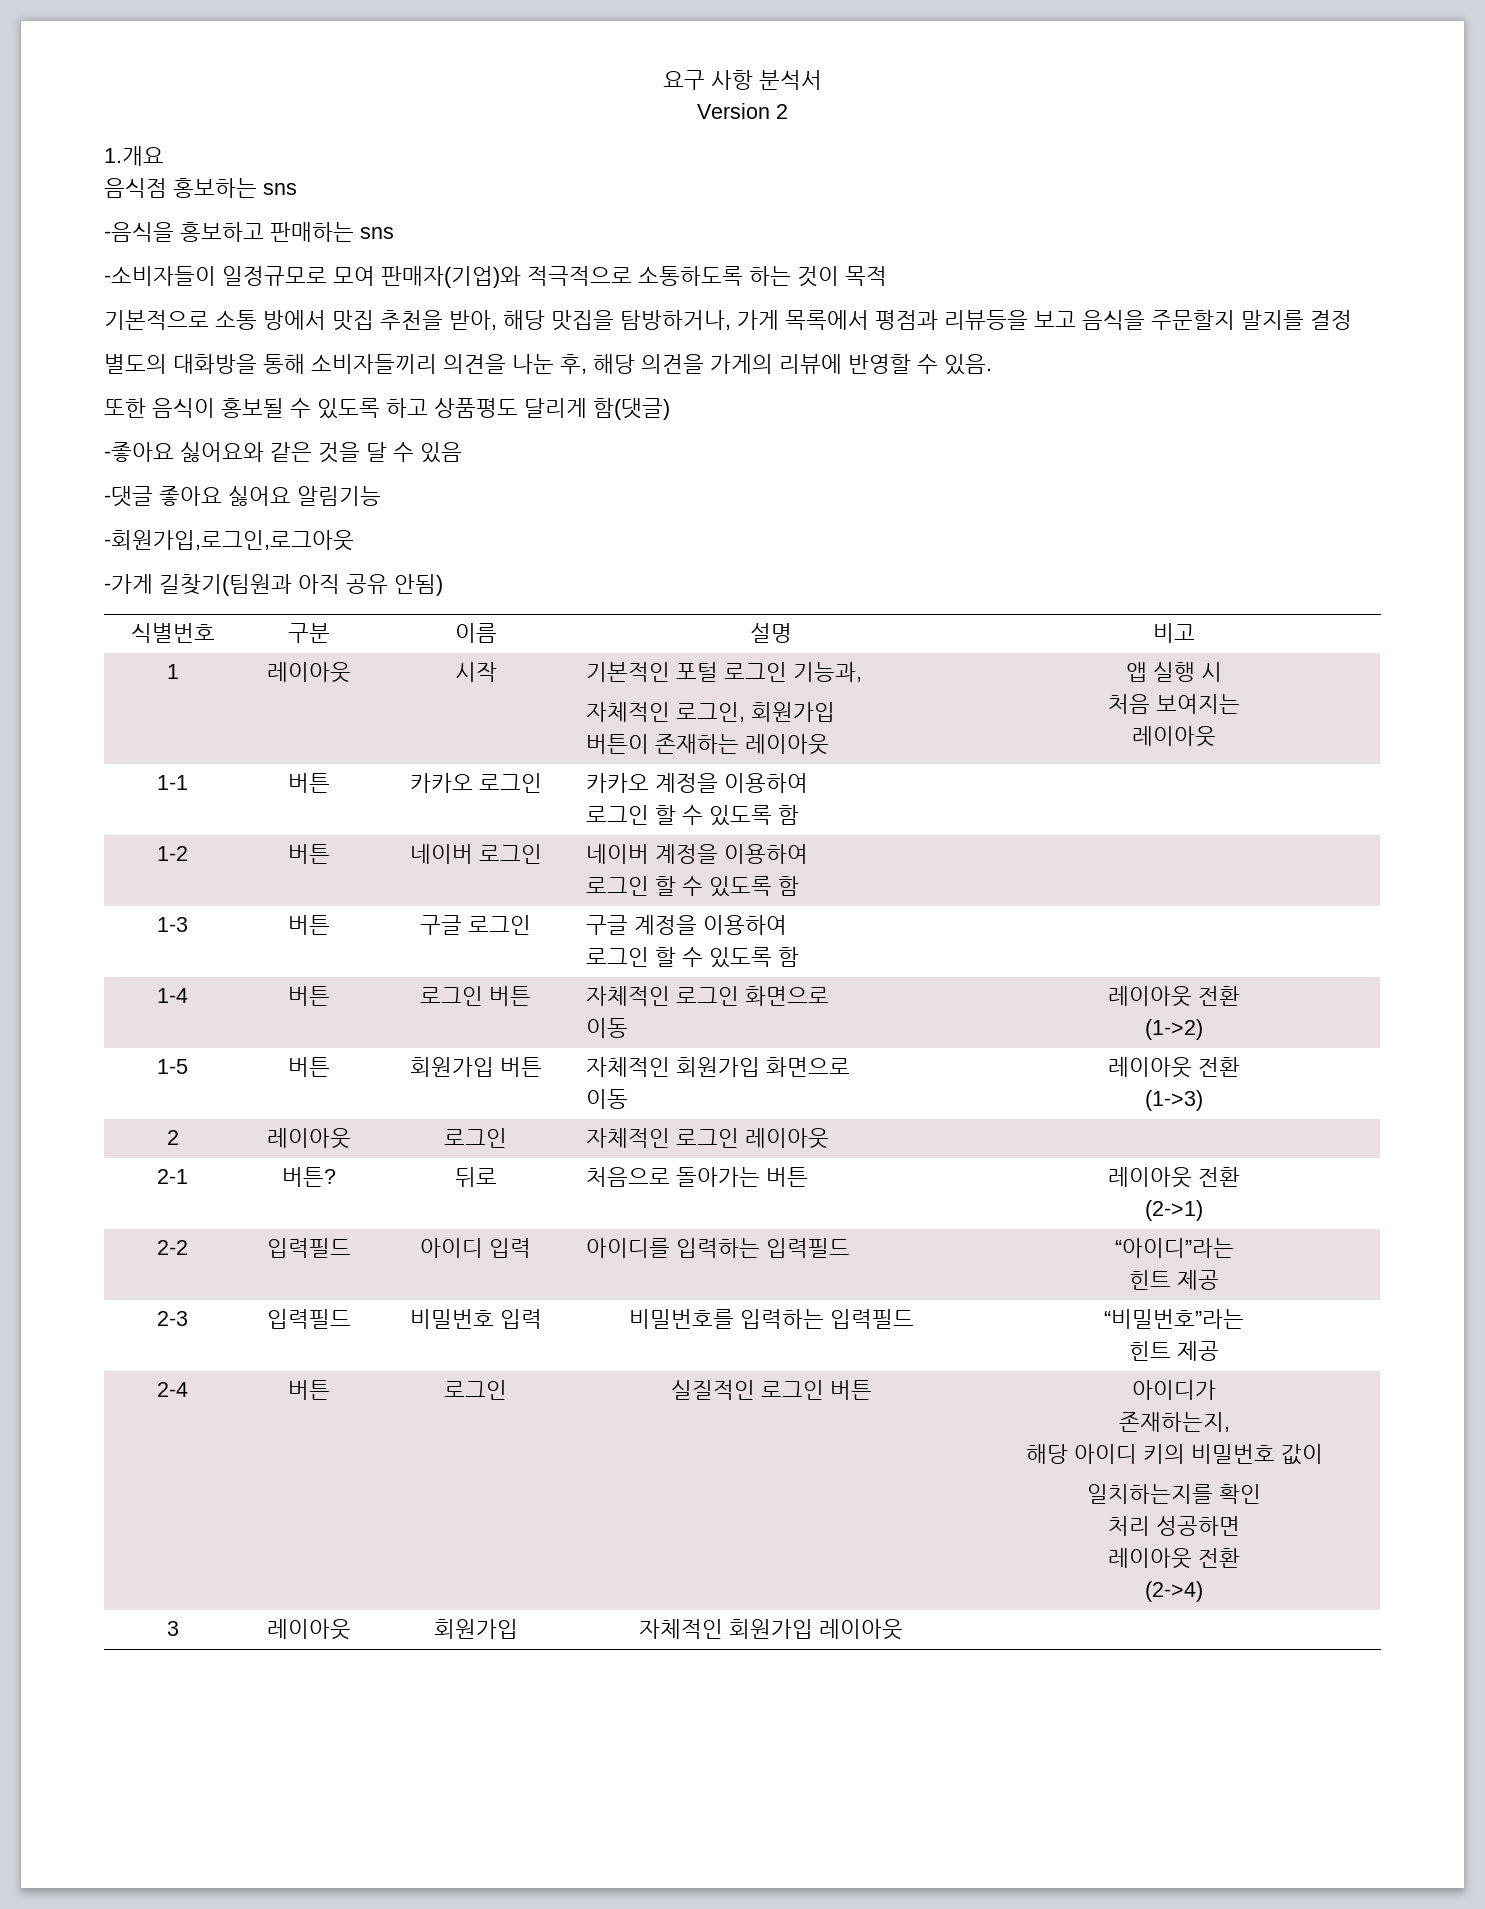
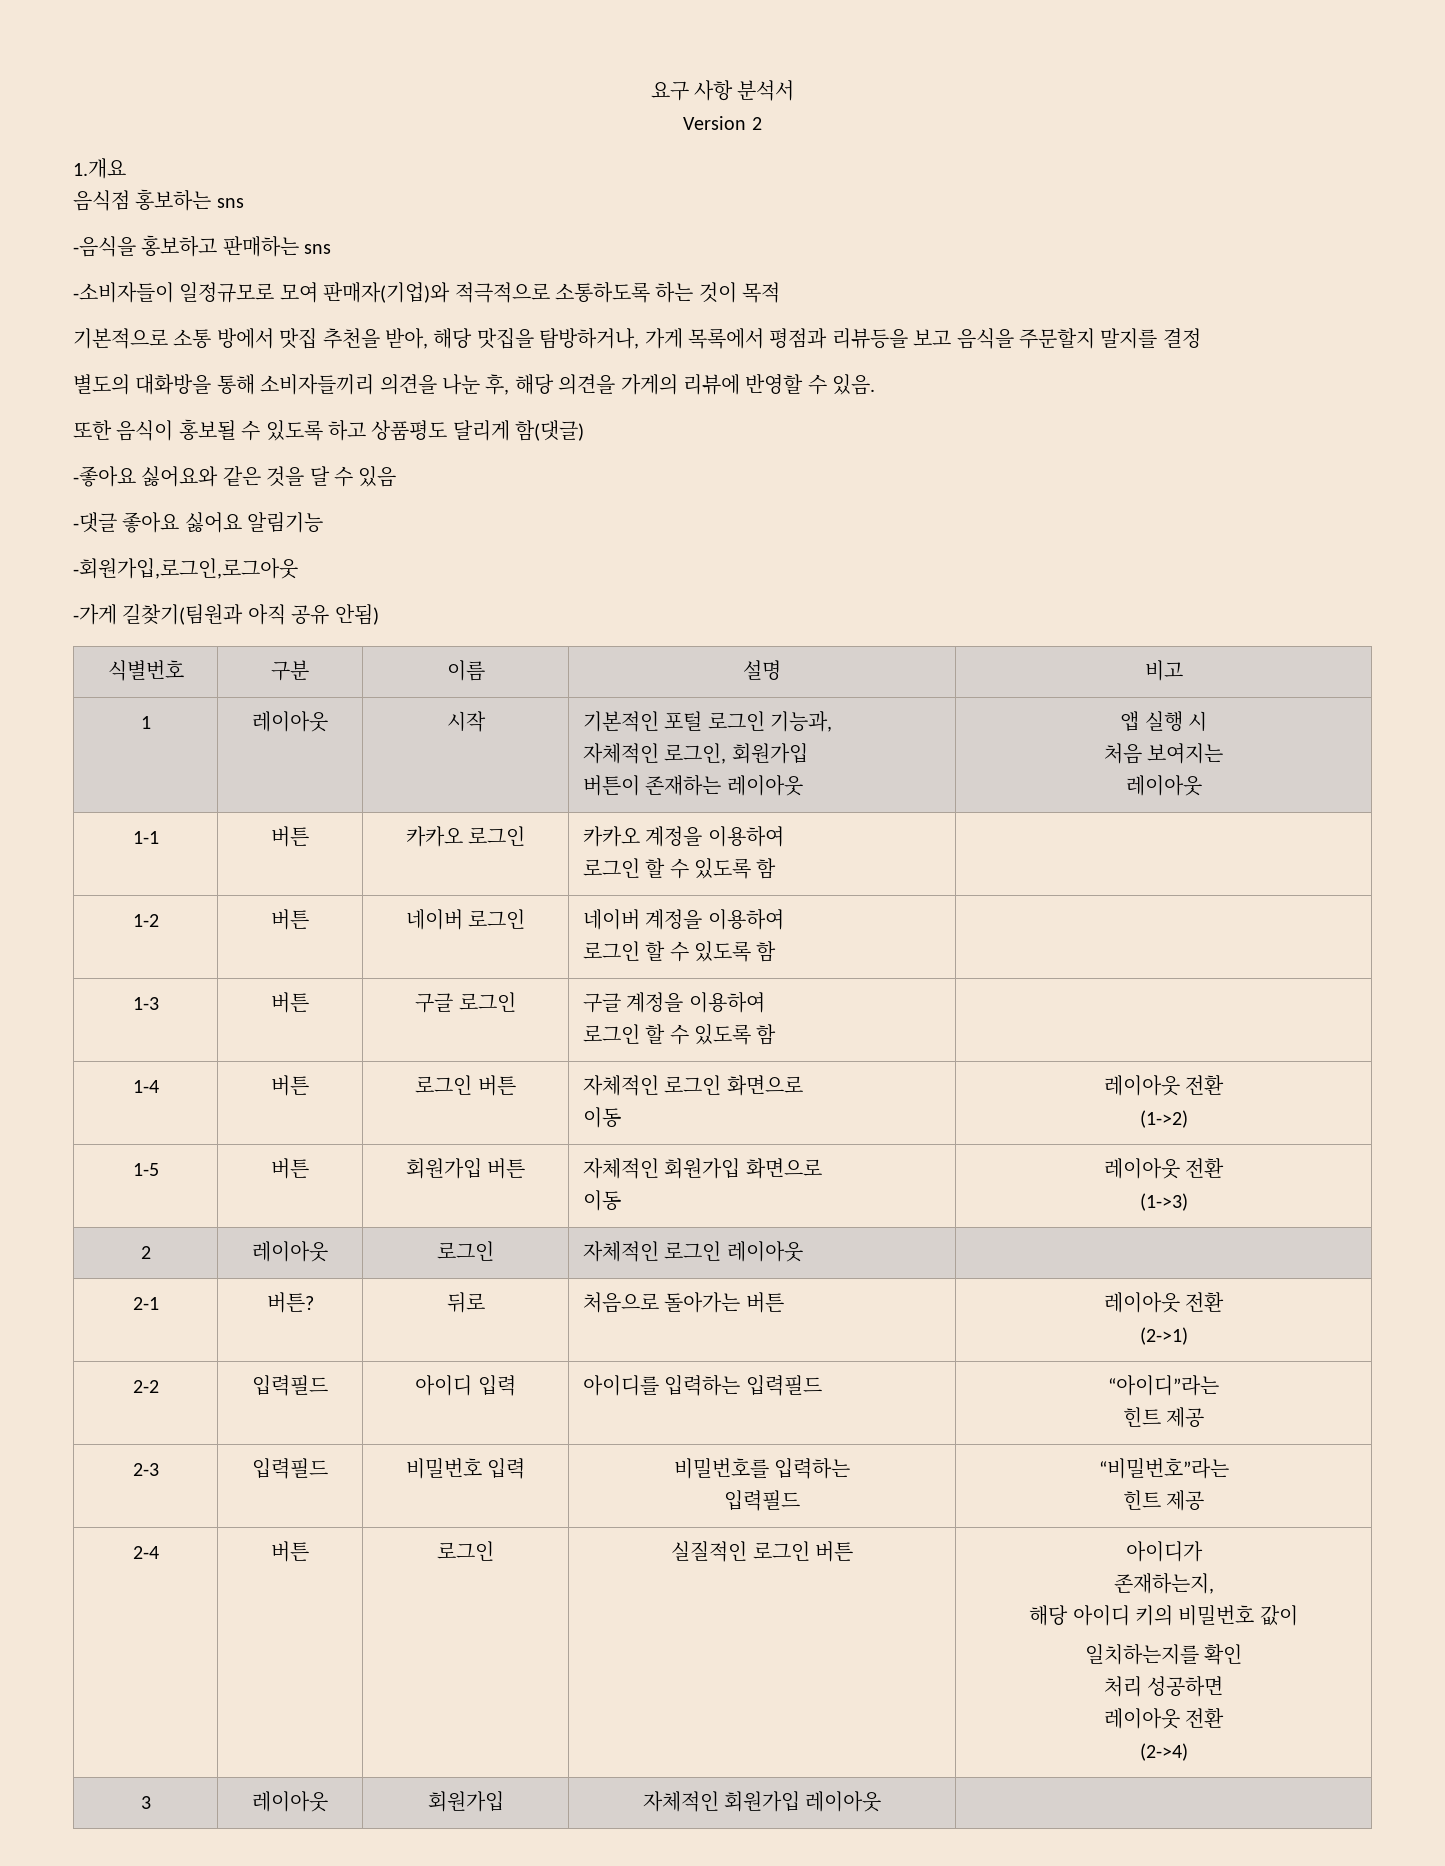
- 2-3 | 입력필드 | 비밀번호 입력 | 비밀번호를 입력하는 입력필드 | “비밀번호”라는
+ 2-3 | 입력필드 | 비밀번호 입력 | 비밀번호를 입력하는
+ 입력필드 | “비밀번호”라는

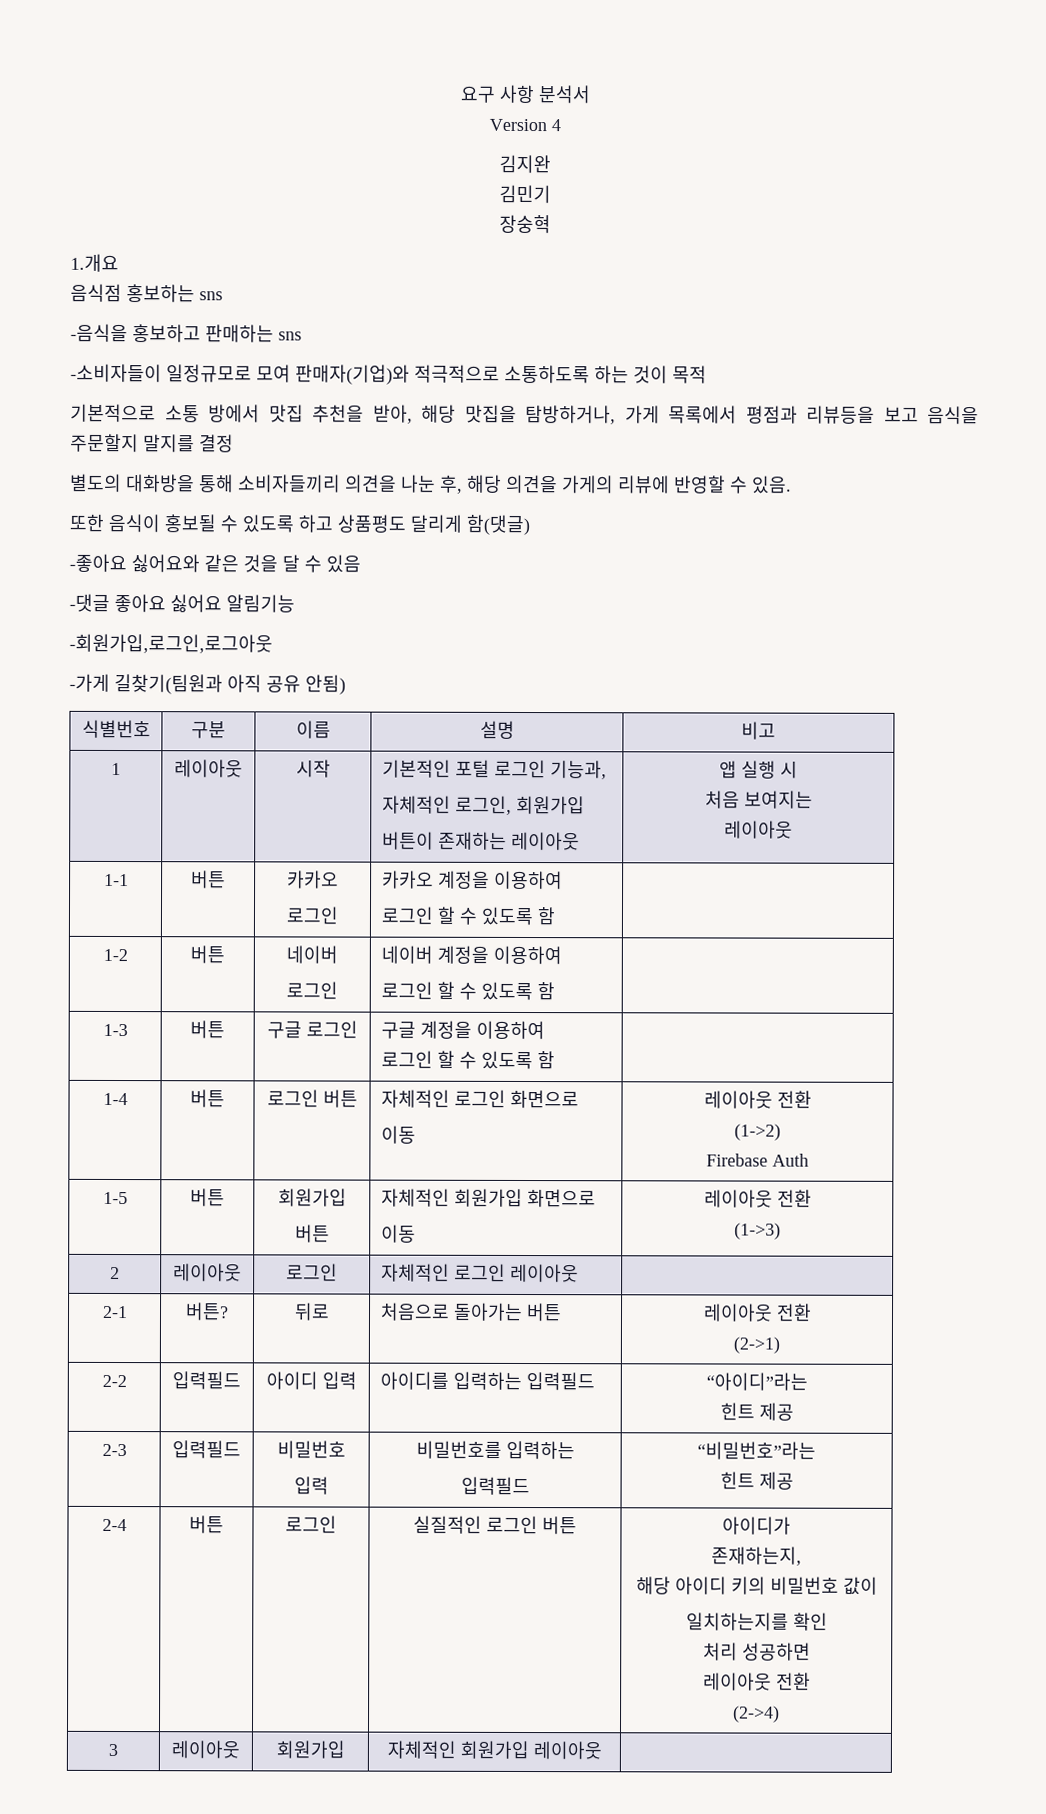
- Version 2
+ Version 4
+ 김지완
+ 김민기
+ 장숭혁
- 1-1 | 버튼 | 카카오 로그인 | 카카오 계정을 이용하여
+ 1-1 | 버튼 | 카카오
+ 로그인 | 카카오 계정을 이용하여
- 1-2 | 버튼 | 네이버 로그인 | 네이버 계정을 이용하여
+ 1-2 | 버튼 | 네이버
+ 로그인 | 네이버 계정을 이용하여
  1-4 | 버튼 | 로그인 버튼 | 자체적인 로그인 화면으로
  이동 | 레이아웃 전환
  (1->2)
+ Firebase Auth
- 1-5 | 버튼 | 회원가입 버튼 | 자체적인 회원가입 화면으로
+ 1-5 | 버튼 | 회원가입
+ 버튼 | 자체적인 회원가입 화면으로
- 2-3 | 입력필드 | 비밀번호 입력 | 비밀번호를 입력하는
+ 2-3 | 입력필드 | 비밀번호
+ 입력 | 비밀번호를 입력하는

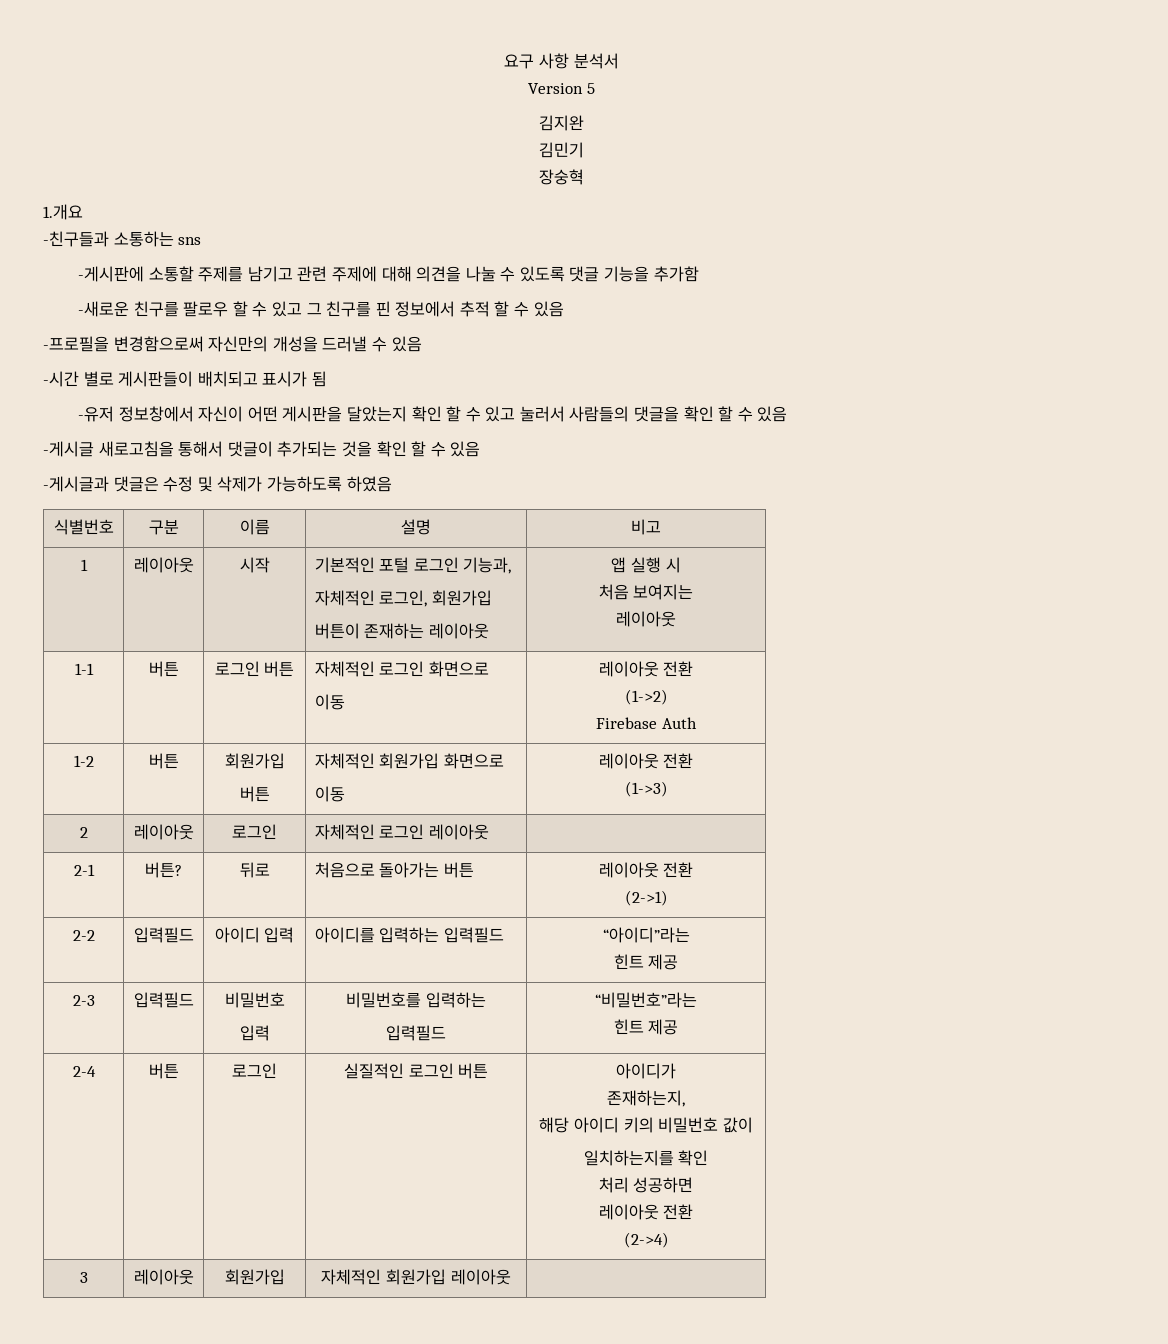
- Version 4
+ Version 5
- 음식점 홍보하는 sns
- -음식을 홍보하고 판매하는 sns
- -소비자들이 일정규모로 모여 판매자(기업)와 적극적으로 소통하도록 하는 것이 목적
- 기본적으로 소통 방에서 맛집 추천을 받아, 해당 맛집을 탐방하거나, 가게 목록에서 평점과 리뷰등을 보고 음식을 주문할지 말지를 결정
- 별도의 대화방을 통해 소비자들끼리 의견을 나눈 후, 해당 의견을 가게의 리뷰에 반영할 수 있음.
- 또한 음식이 홍보될 수 있도록 하고 상품평도 달리게 함(댓글)
- -좋아요 싫어요와 같은 것을 달 수 있음
- -댓글 좋아요 싫어요 알림기능
- -회원가입,로그인,로그아웃
- -가게 길찾기(팀원과 아직 공유 안됨)
+ -친구들과 소통하는 sns
+ -게시판에 소통할 주제를 남기고 관련 주제에 대해 의견을 나눌 수 있도록 댓글 기능을 추가함
+ -새로운 친구를 팔로우 할 수 있고 그 친구를 핀 정보에서 추적 할 수 있음
+ -프로필을 변경함으로써 자신만의 개성을 드러낼 수 있음
+ -시간 별로 게시판들이 배치되고 표시가 됨
+ -유저 정보창에서 자신이 어떤 게시판을 달았는지 확인 할 수 있고 눌러서 사람들의 댓글을 확인 할 수 있음
+ -게시글 새로고침을 통해서 댓글이 추가되는 것을 확인 할 수 있음
+ -게시글과 댓글은 수정 및 삭제가 가능하도록 하였음
- 1-1 | 버튼 | 카카오
- 로그인 | 카카오 계정을 이용하여
- 로그인 할 수 있도록 함 |
- 1-2 | 버튼 | 네이버
- 로그인 | 네이버 계정을 이용하여
- 로그인 할 수 있도록 함 |
- 1-3 | 버튼 | 구글 로그인 | 구글 계정을 이용하여
- 로그인 할 수 있도록 함 |
- 1-4 | 버튼 | 로그인 버튼 | 자체적인 로그인 화면으로
+ 1-1 | 버튼 | 로그인 버튼 | 자체적인 로그인 화면으로
- 1-5 | 버튼 | 회원가입
+ 1-2 | 버튼 | 회원가입

